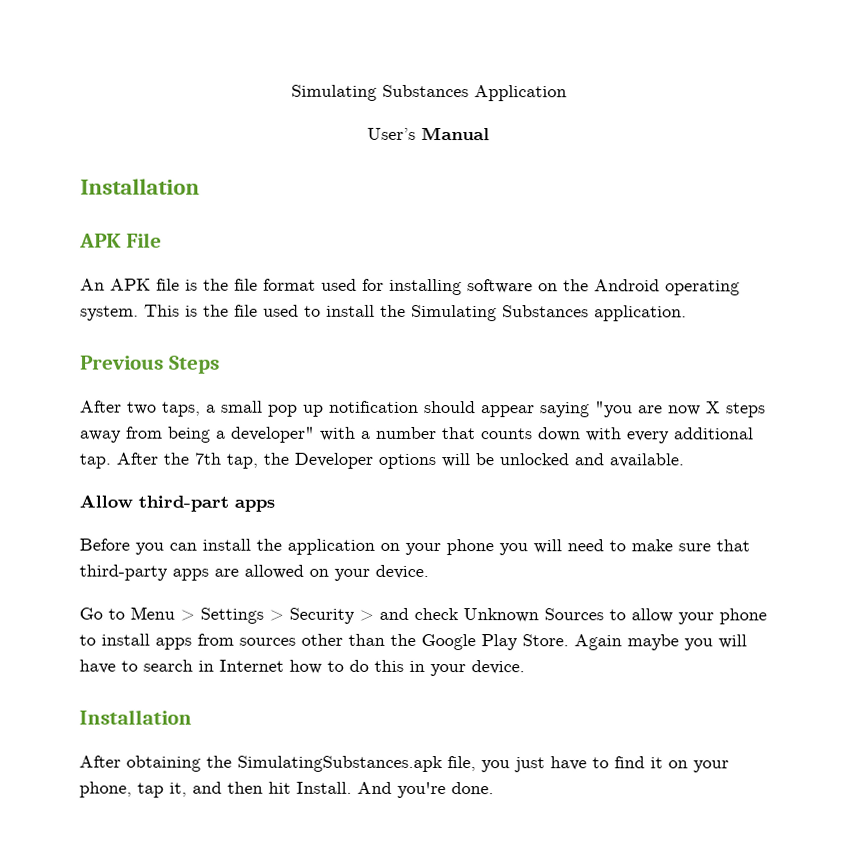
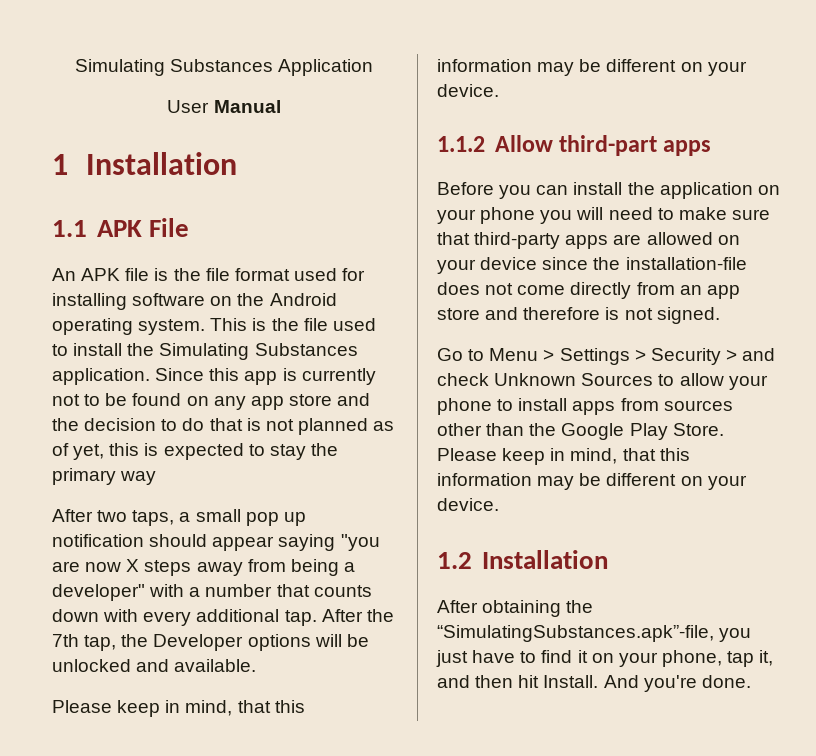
- User’s Manual
- Installation
- APK File
+ User Manual
+ 1 Installation
+ 1.1 APK File
- This is the file used to install the Simulating Substances application.
- Previous Steps
+ This is the file used to install the Simulating Substances application. Since this app is currently not to be found on any app store and the decision to do that is not planned as of yet, this is expected to stay the primary way
  After the 7th tap, the Developer options will be unlocked and available.
- Allow third-part apps
+ Please keep in mind, that this information may be different on your device.
+ 1.1.2 Allow third-part apps
- Before you can install the application on your phone you will need to make sure that third-party apps are allowed on your device.
+ Before you can install the application on your phone you will need to make sure that third-party apps are allowed on your device since the installation-file does not come directly from an app store and therefore is not signed.
- Go to Menu > Settings > Security > and check Unknown Sources to allow your phone to install apps from sources other than the Google Play Store. Again maybe you will have to search in Internet how to do this in your device.
- Installation
+ Go to Menu > Settings > Security > and check Unknown Sources to allow your phone to install apps from sources other than the Google Play Store. Please keep in mind, that this information may be different on your device.
+ 1.2 Installation
- After obtaining the SimulatingSubstances.apk file, you just have to find it on your phone, tap it, and then hit Install.
+ After obtaining the “SimulatingSubstances.apk”-file, you just have to find it on your phone, tap it, and then hit Install.

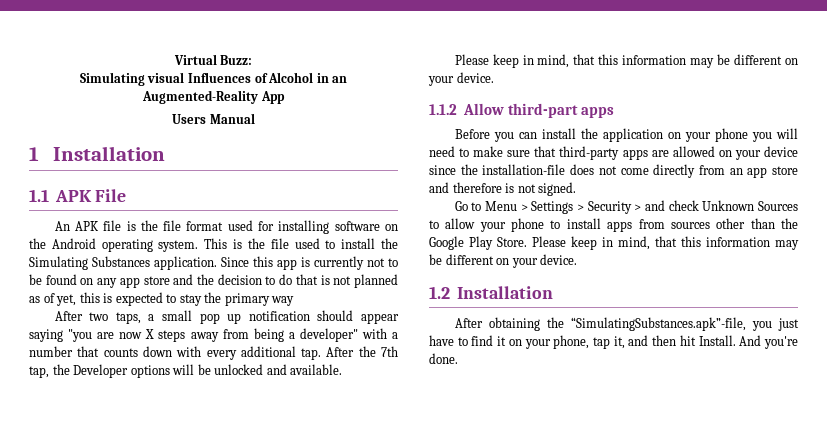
- Simulating Substances Application
- User Manual
+ Virtual Buzz:
+ Simulating visual Influences of Alcohol in an Augmented-Reality App
+ Users Manual

